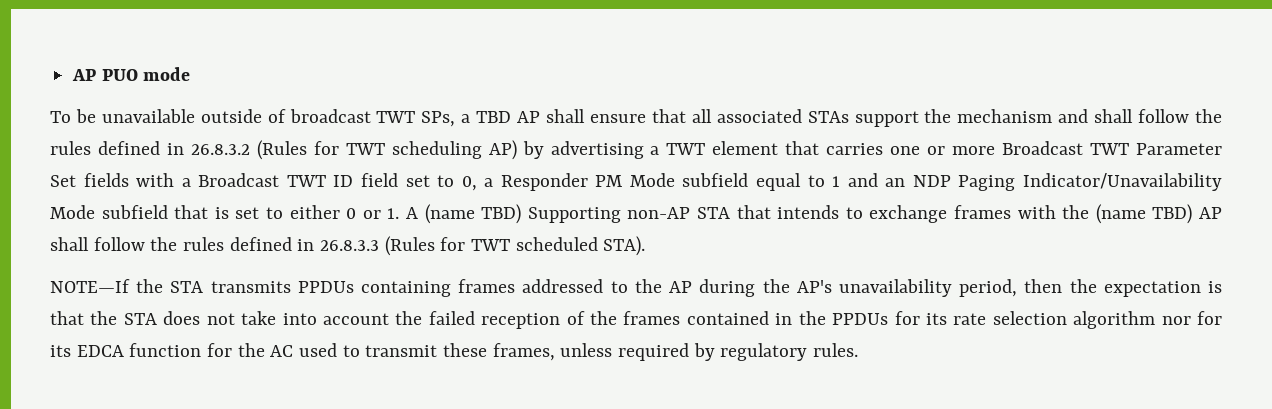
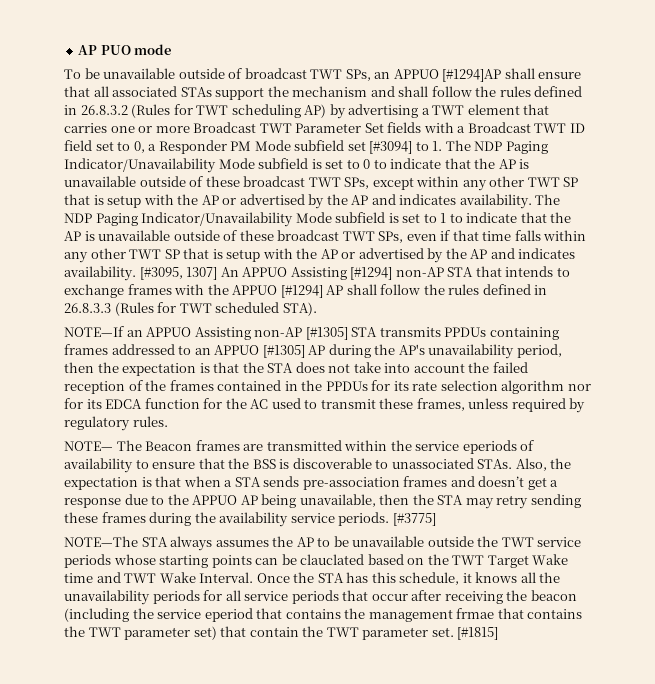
- To be unavailable outside of broadcast TWT SPs, a TBD AP shall ensure that all associated STAs support the mechanism and shall follow the rules defined in 26.8.3.2 (Rules for TWT scheduling AP) by advertising a TWT element that carries one or more Broadcast TWT Parameter Set fields with a Broadcast TWT ID field set to 0, a Responder PM Mode subfield equal to 1 and an NDP Paging Indicator/Unavailability Mode subfield that is set to either 0 or 1. A (name TBD) Supporting non-AP STA that intends to exchange frames with the (name TBD) AP shall follow the rules defined in 26.8.3.3 (Rules for TWT scheduled STA).
+ To be unavailable outside of broadcast TWT SPs, an APPUO [#1294]AP shall ensure that all associated STAs support the mechanism and shall follow the rules defined in 26.8.3.2 (Rules for TWT scheduling AP) by advertising a TWT element that carries one or more Broadcast TWT Parameter Set fields with a Broadcast TWT ID field set to 0, a Responder PM Mode subfield set [#3094] to 1. The NDP Paging Indicator/Unavailability Mode subfield is set to 0 to indicate that the AP is unavailable outside of these broadcast TWT SPs, except within any other TWT SP that is setup with the AP or advertised by the AP and indicates availability. The NDP Paging Indicator/Unavailability Mode subfield is set to 1 to indicate that the AP is unavailable outside of these broadcast TWT SPs, even if that time falls within any other TWT SP that is setup with the AP or advertised by the AP and indicates availability. [#3095, 1307] An APPUO Assisting [#1294] non-AP STA that intends to exchange frames with the APPUO [#1294] AP shall follow the rules defined in 26.8.3.3 (Rules for TWT scheduled STA).
- NOTE—If the STA transmits PPDUs containing frames addressed to the AP during the AP's unavailability period, then the expectation is that the STA does not take into account the failed reception of the frames contained in the PPDUs for its rate selection algorithm nor for its EDCA function for the AC used to transmit these frames, unless required by regulatory rules.
+ NOTE—If an APPUO Assisting non-AP [#1305] STA transmits PPDUs containing frames addressed to an APPUO [#1305] AP during the AP's unavailability period, then the expectation is that the STA does not take into account the failed reception of the frames contained in the PPDUs for its rate selection algorithm nor for its EDCA function for the AC used to transmit these frames, unless required by regulatory rules.
+ NOTE— The Beacon frames are transmitted within the service eperiods of availability to ensure that the BSS is discoverable to unassociated STAs. Also, the expectation is that when a STA sends pre-association frames and doesn’t get a response due to the APPUO AP being unavailable, then the STA may retry sending these frames during the availability service periods. [#3775]
+ NOTE—The STA always assumes the AP to be unavailable outside the TWT service periods whose starting points can be clauclated based on the TWT Target Wake time and TWT Wake Interval. Once the STA has this schedule, it knows all the unavailability periods for all service periods that occur after receiving the beacon (including the service eperiod that contains the management frmae that contains the TWT parameter set) that contain the TWT parameter set. [#1815]

